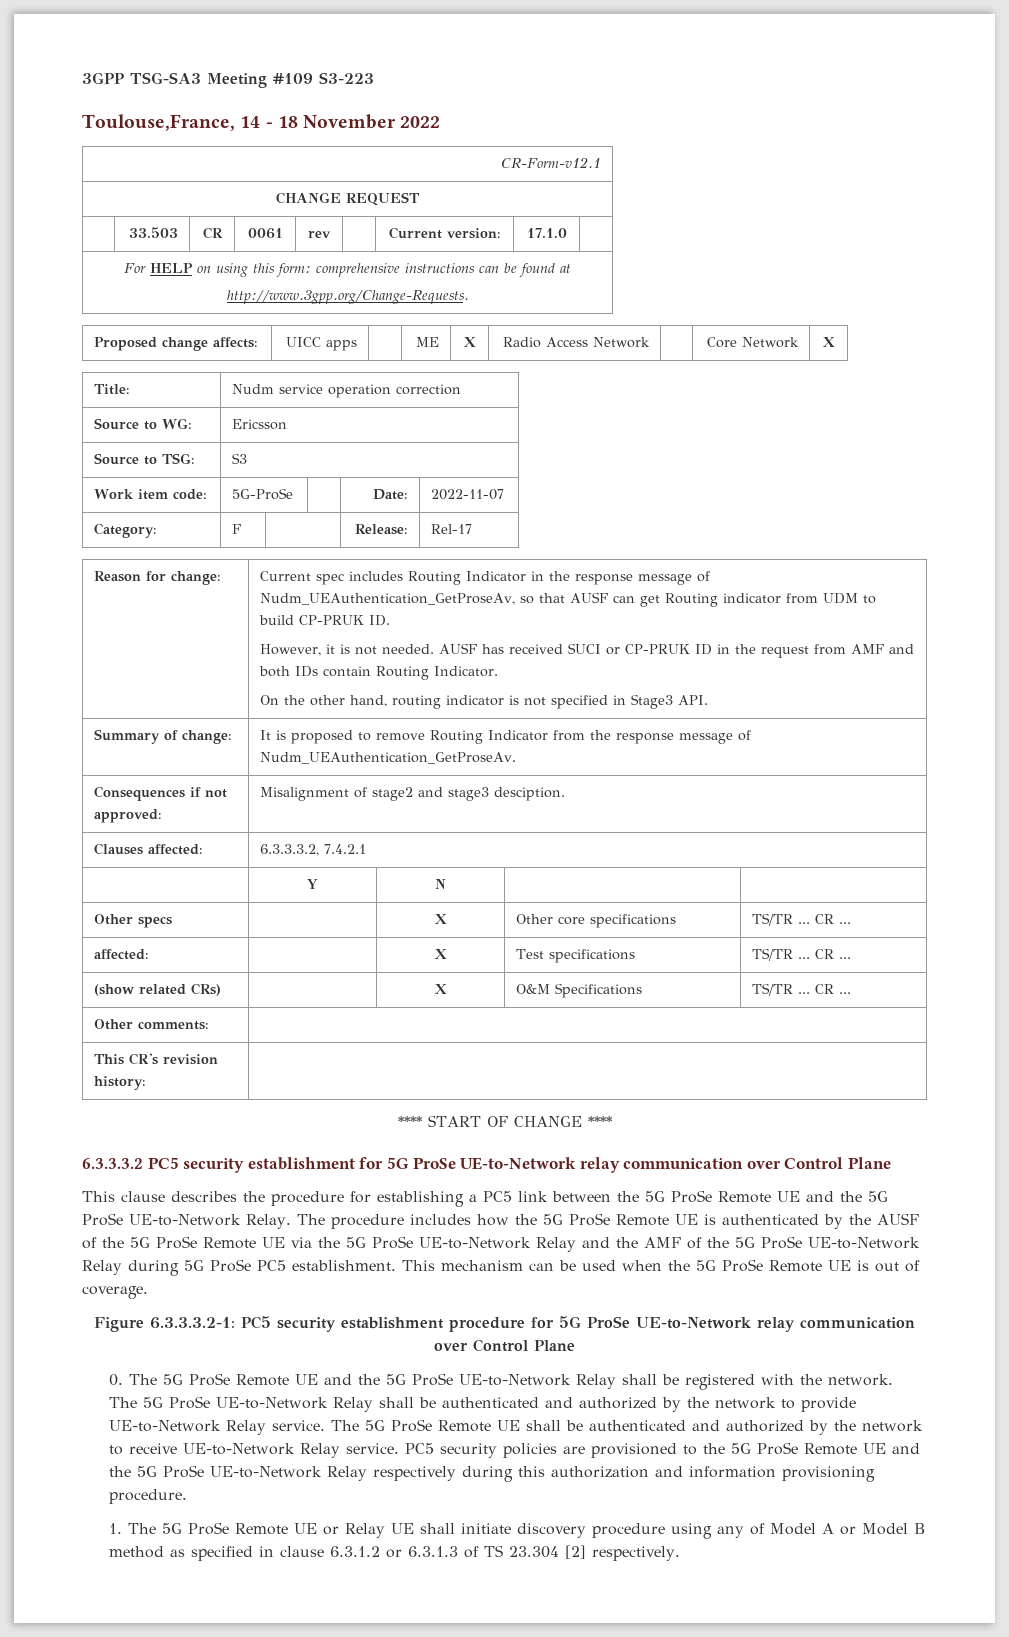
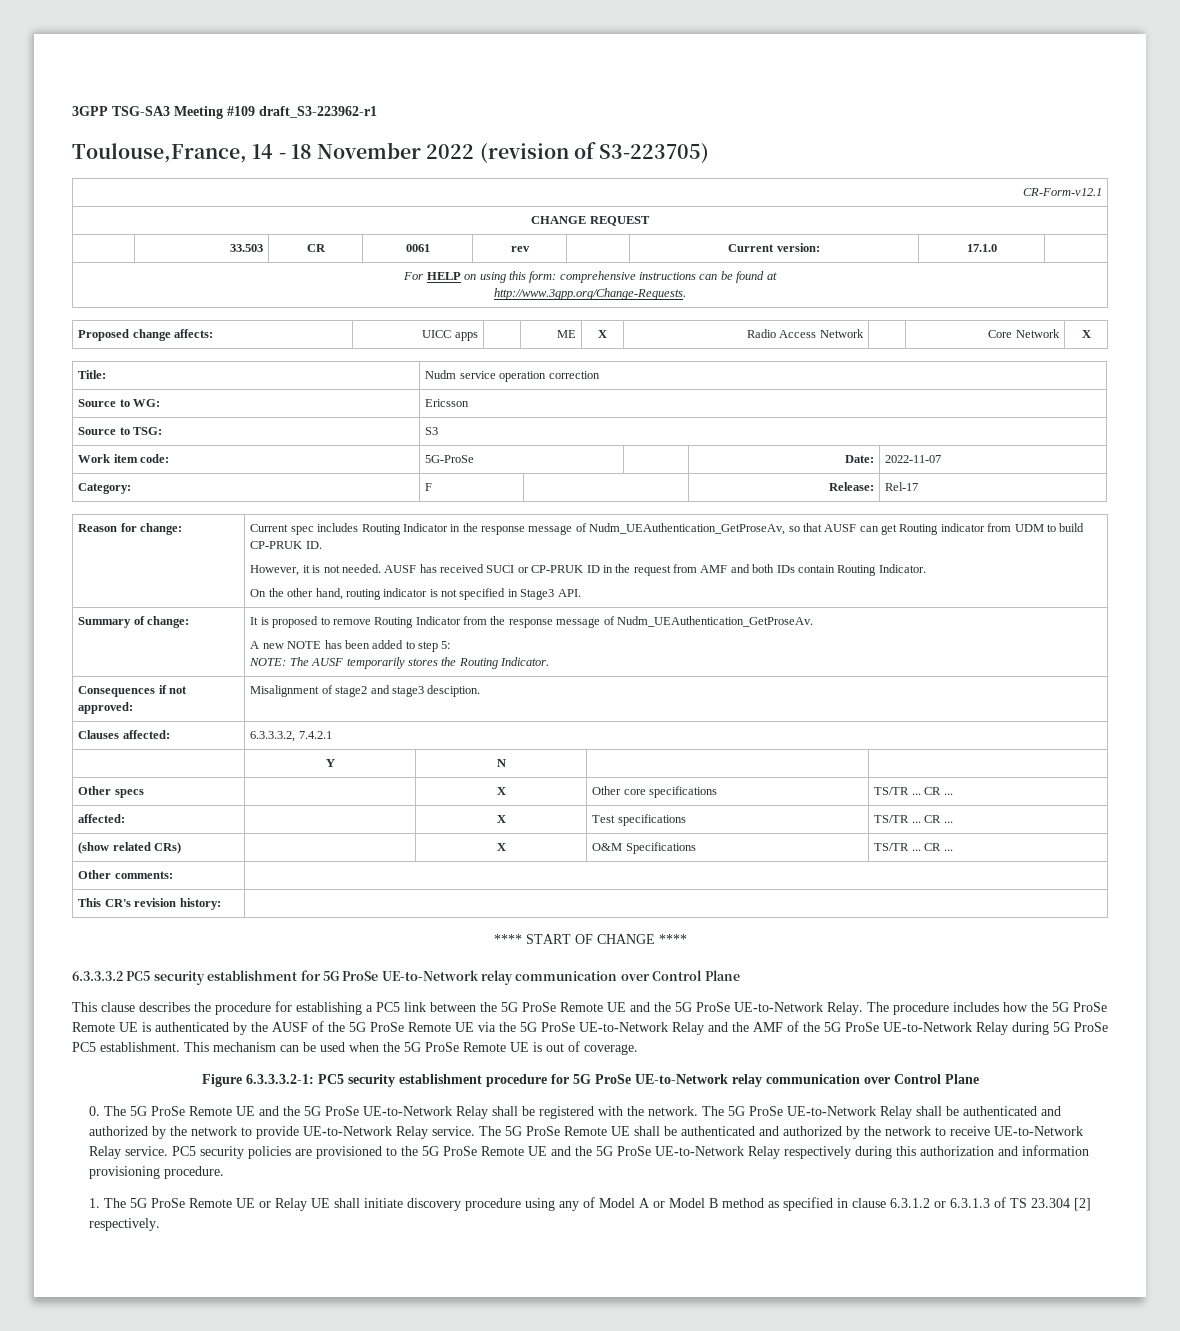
- 3GPP TSG-SA3 Meeting #109 S3-223
+ 3GPP TSG-SA3 Meeting #109 draft_S3-223962-r1
- Toulouse,France, 14 - 18 November 2022
+ Toulouse,France, 14 - 18 November 2022 (revision of S3-223705)
  Summary of change: | It is proposed to remove Routing Indicator from the response message of Nudm_UEAuthentication_GetProseAv.
+ A new NOTE has been added to step 5:
+ NOTE: The AUSF temporarily stores the Routing Indicator.

